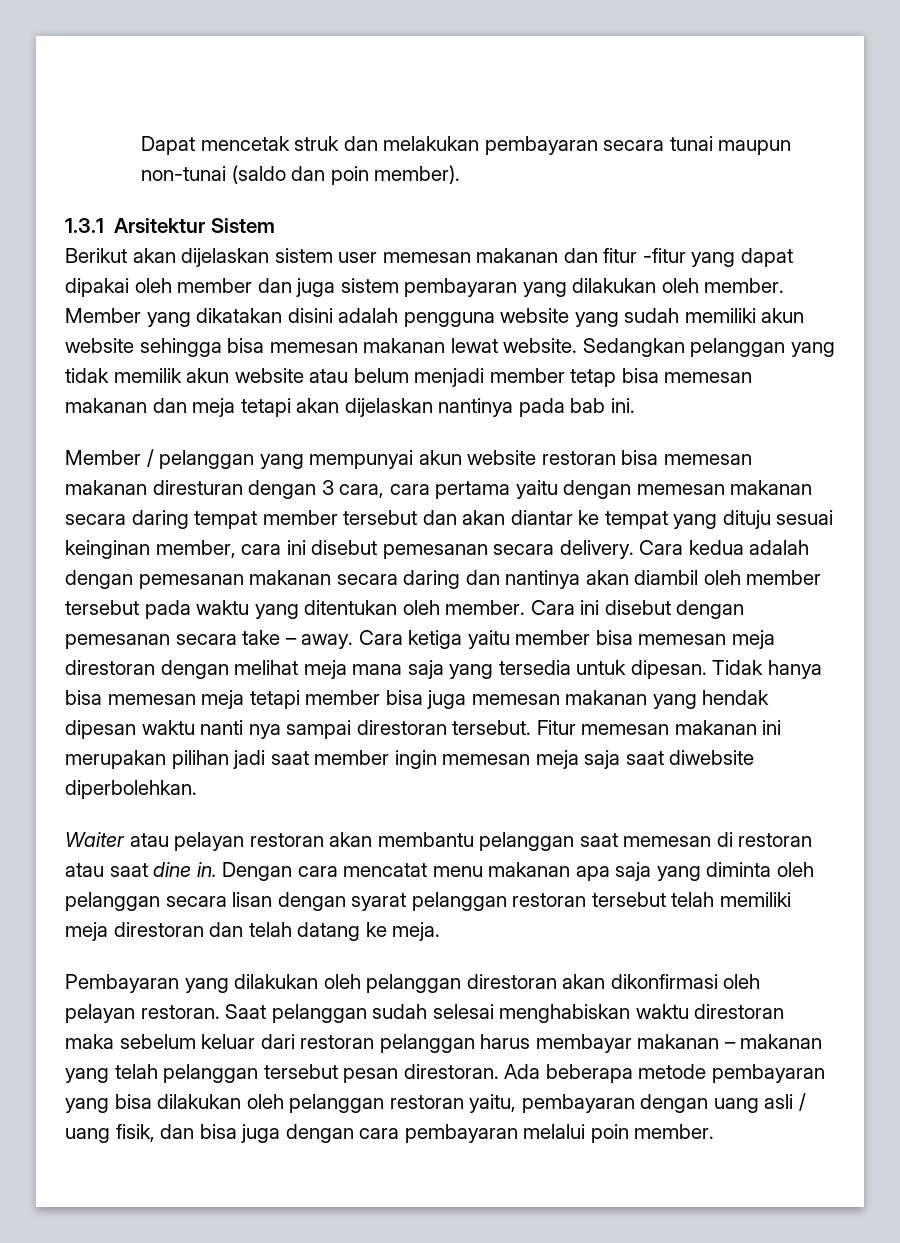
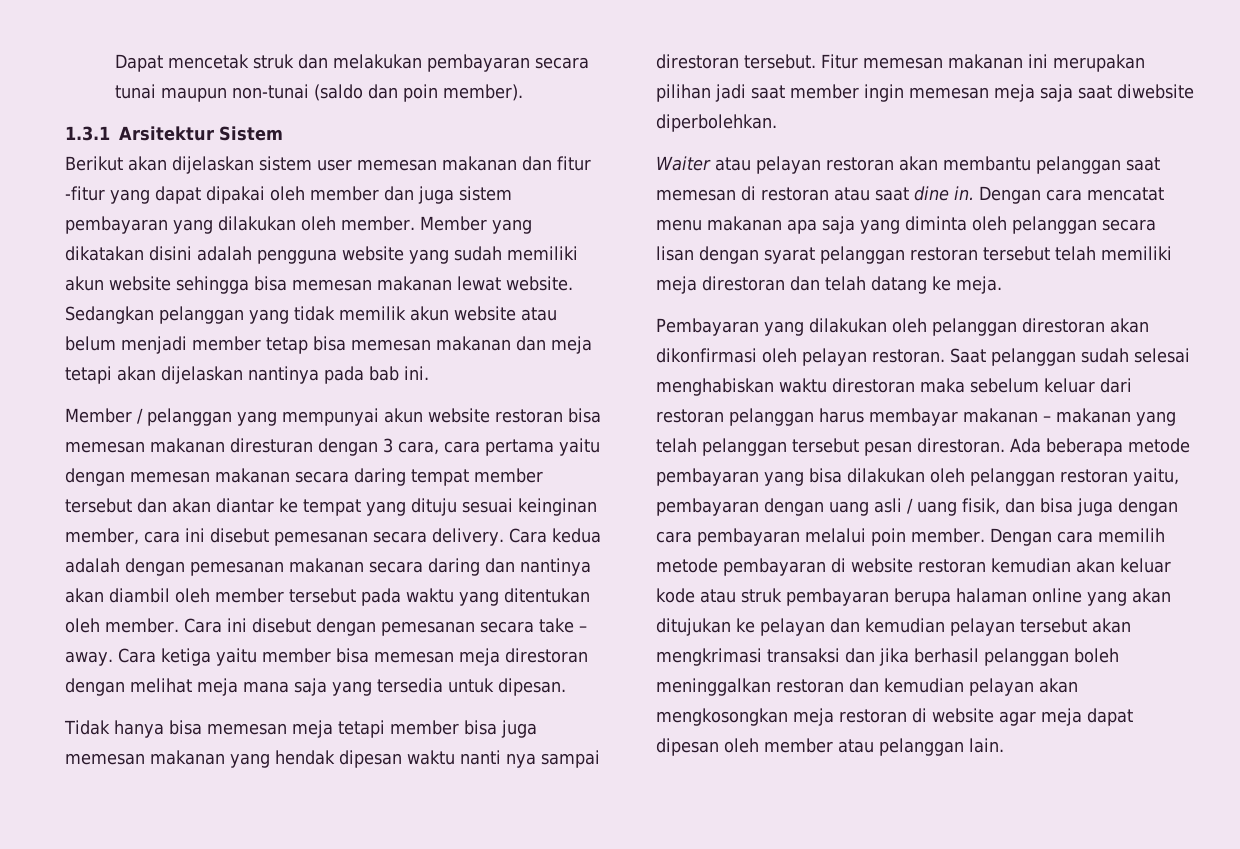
- Cara ketiga yaitu member bisa memesan meja direstoran dengan melihat meja mana saja yang tersedia untuk dipesan. Tidak hanya bisa memesan meja tetapi member bisa juga memesan makanan yang hendak dipesan waktu nanti nya sampai direstoran tersebut.
+ Cara ketiga yaitu member bisa memesan meja direstoran dengan melihat meja mana saja yang tersedia untuk dipesan.
+ Tidak hanya bisa memesan meja tetapi member bisa juga memesan makanan yang hendak dipesan waktu nanti nya sampai direstoran tersebut.
+ Dengan cara memilih metode pembayaran di website restoran kemudian akan keluar kode atau struk pembayaran berupa halaman online yang akan ditujukan ke pelayan dan kemudian pelayan tersebut akan mengkrimasi transaksi dan jika berhasil pelanggan boleh meninggalkan restoran dan kemudian pelayan akan mengkosongkan meja restoran di website agar meja dapat dipesan oleh member atau pelanggan lain.

